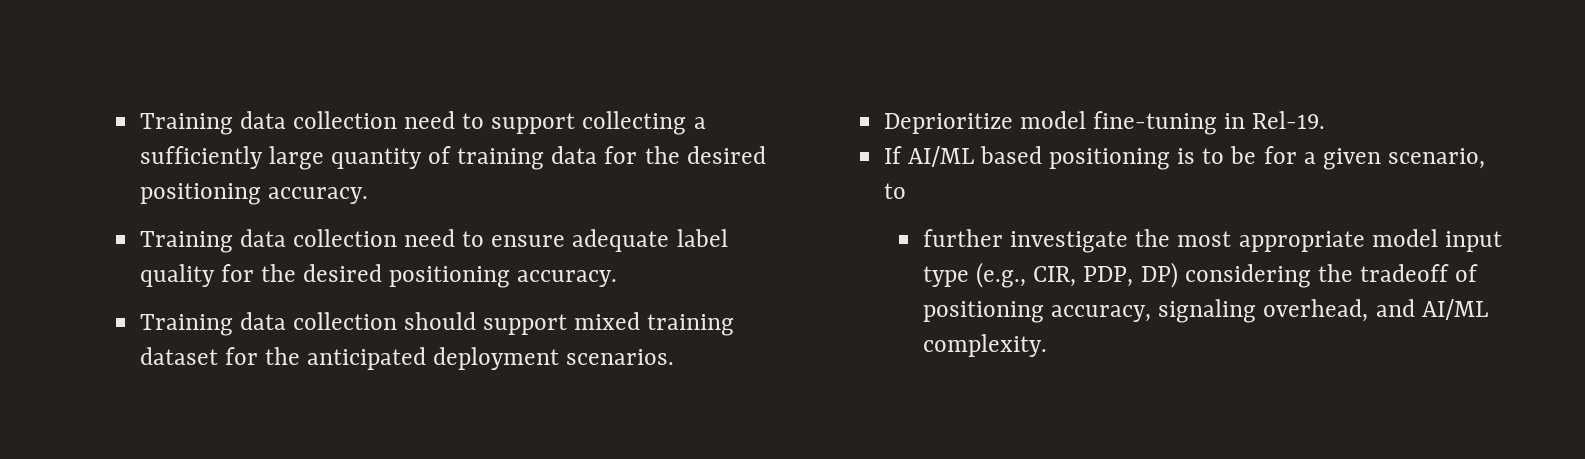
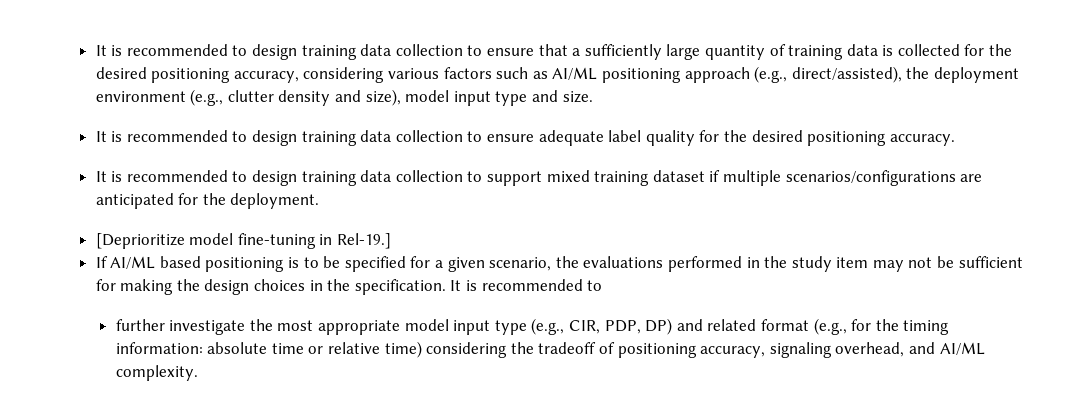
- Training data collection need to support collecting a sufficiently large quantity of training data for the desired positioning accuracy.
- Training data collection need to ensure adequate label quality for the desired positioning accuracy.
+ It is recommended to design training data collection to ensure that a sufficiently large quantity of training data is collected for the desired positioning accuracy, considering various factors such as AI/ML positioning approach (e.g., direct/assisted), the deployment environment (e.g., clutter density and size), model input type and size.
+ It is recommended to design training data collection to ensure adequate label quality for the desired positioning accuracy.
- Training data collection should support mixed training dataset for the anticipated deployment scenarios.
- Deprioritize model fine-tuning in Rel-19.
+ It is recommended to design training data collection to support mixed training dataset if multiple scenarios/configurations are anticipated for the deployment.
+ [Deprioritize model fine-tuning in Rel-19.]
- If AI/ML based positioning is to be for a given scenario, to
+ If AI/ML based positioning is to be specified for a given scenario, the evaluations performed in the study item may not be sufficient for making the design choices in the specification. It is recommended to
- further investigate the most appropriate model input type (e.g., CIR, PDP, DP) considering the tradeoff of positioning accuracy, signaling overhead, and AI/ML complexity.
+ further investigate the most appropriate model input type (e.g., CIR, PDP, DP) and related format (e.g., for the timing information: absolute time or relative time) considering the tradeoff of positioning accuracy, signaling overhead, and AI/ML complexity.

